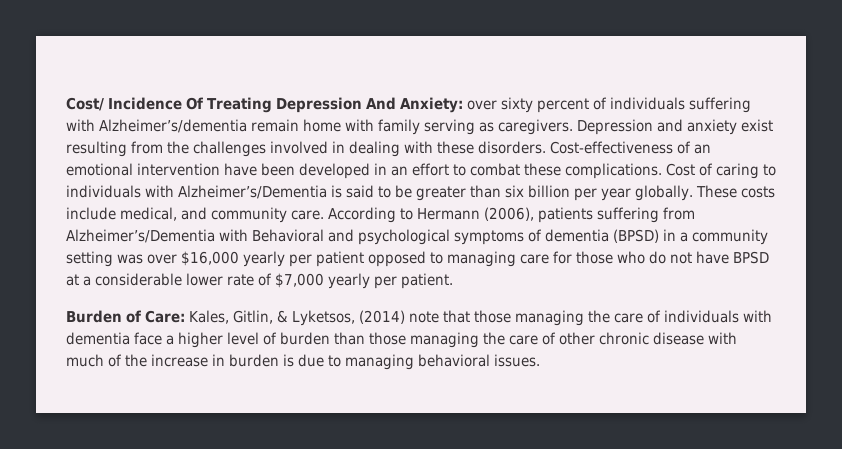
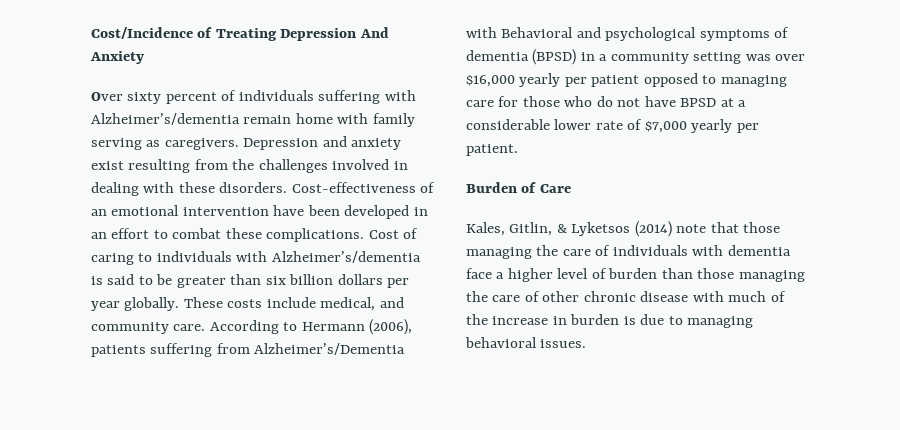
- Cost/ Incidence Of Treating Depression And Anxiety: over sixty percent of individuals suffering with Alzheimer’s/dementia remain home with family serving as caregivers.
+ Cost/Incidence of Treating Depression And Anxiety
+ Over sixty percent of individuals suffering with Alzheimer’s/dementia remain home with family serving as caregivers.
- Cost of caring to individuals with Alzheimer’s/Dementia is said to be greater than six billion per year globally.
+ Cost of caring to individuals with Alzheimer’s/dementia is said to be greater than six billion dollars per year globally.
- Burden of Care: Kales, Gitlin, & Lyketsos, (2014) note that those managing the care of individuals with dementia face a higher level of burden than those managing the care of other chronic disease with much of the increase in burden is due to managing behavioral issues.
+ Burden of Care
+ Kales, Gitlin, & Lyketsos (2014) note that those managing the care of individuals with dementia face a higher level of burden than those managing the care of other chronic disease with much of the increase in burden is due to managing behavioral issues.

